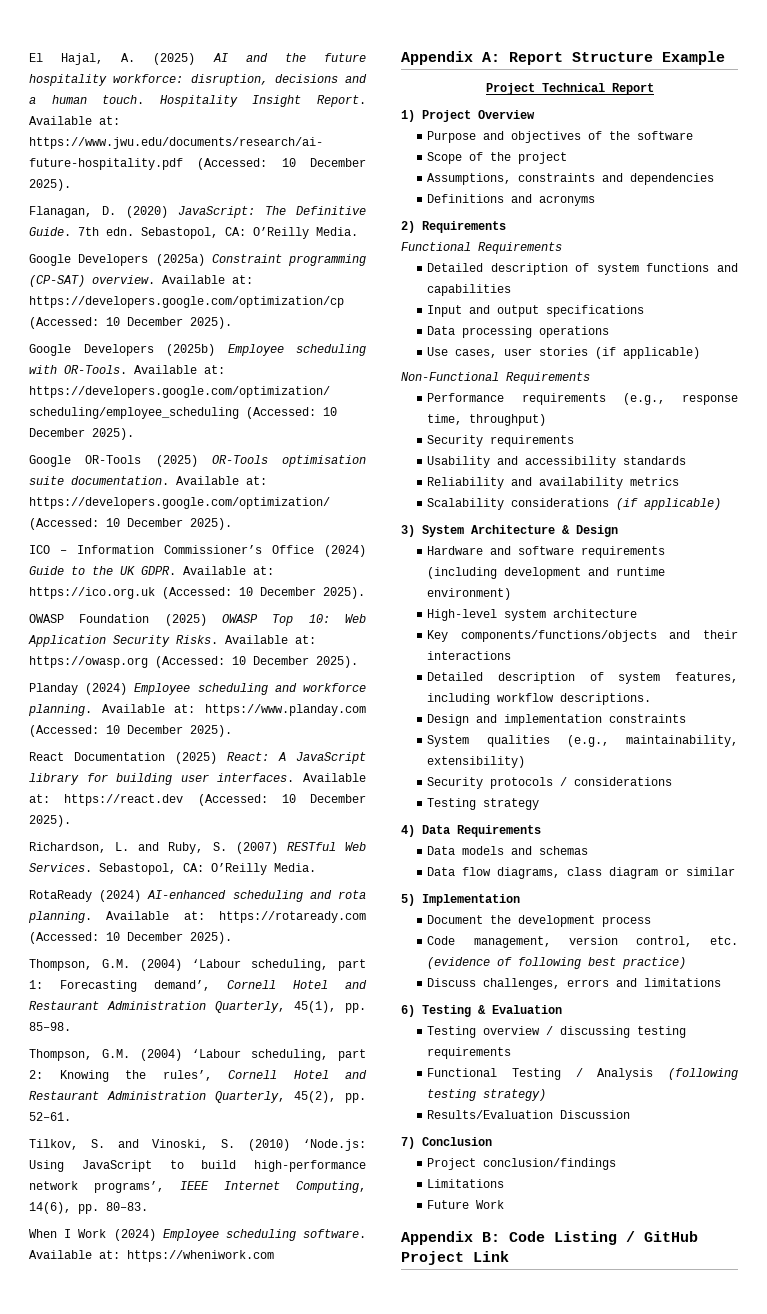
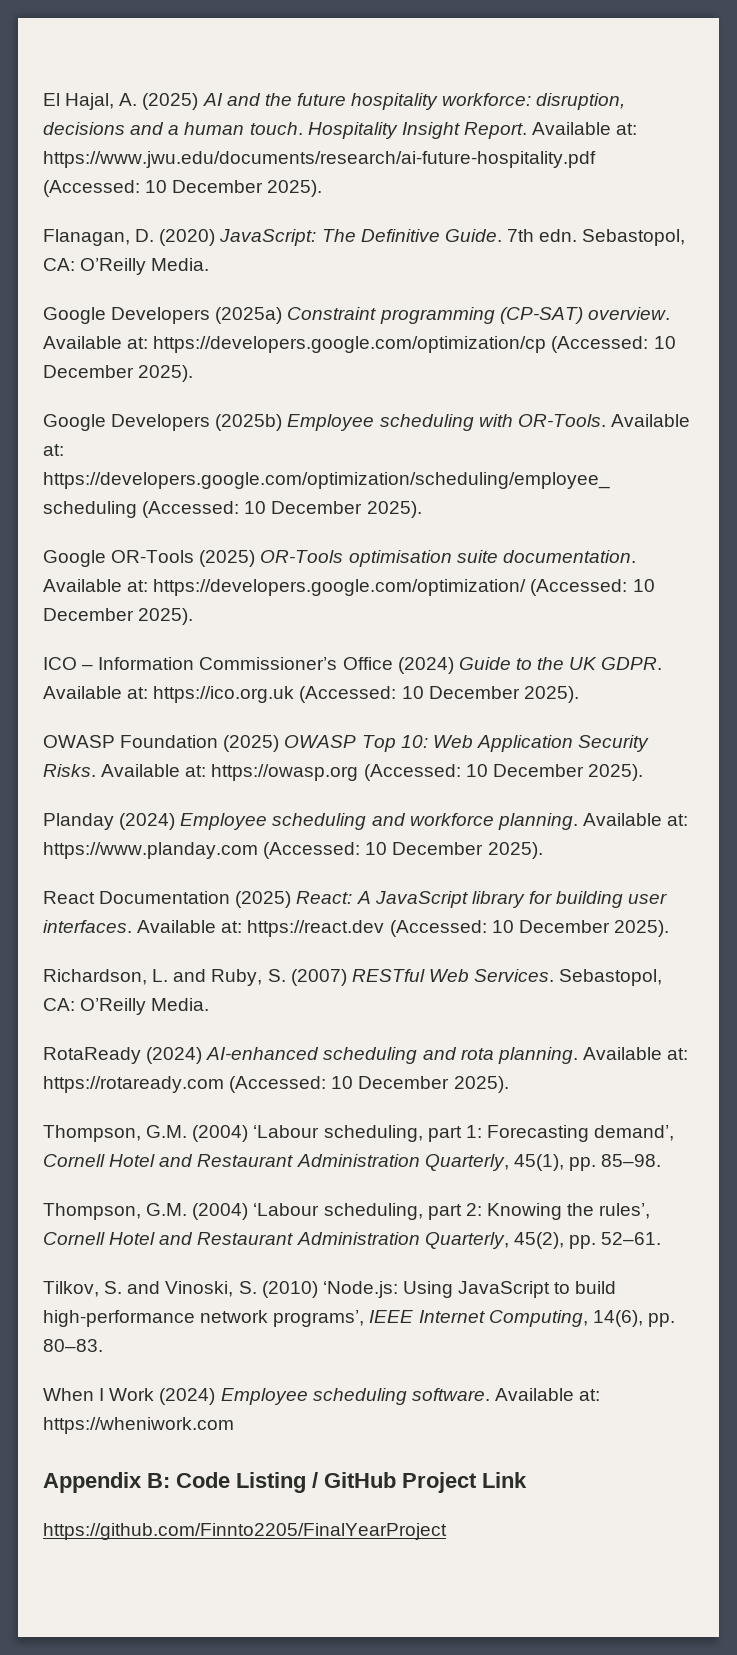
- Appendix A: Report Structure Example
- Project Technical Report
- 1) Project Overview
- Purpose and objectives of the software
- Scope of the project
- Assumptions, constraints and dependencies
- Definitions and acronyms
- 2) Requirements
- Functional Requirements
- Detailed description of system functions and capabilities
- Input and output specifications
- Data processing operations
- Use cases, user stories (if applicable)
- Non-Functional Requirements
- Performance requirements (e.g., response time, throughput)
- Security requirements
- Usability and accessibility standards
- Reliability and availability metrics
- Scalability considerations (if applicable)
- 3) System Architecture & Design
- Hardware and software requirements (including development and runtime environment)
- High-level system architecture
- Key components/functions/objects and their interactions
- Detailed description of system features, including workflow descriptions.
- Design and implementation constraints
- System qualities (e.g., maintainability, extensibility)
- Security protocols / considerations
- Testing strategy
- 4) Data Requirements
- Data models and schemas
- Data flow diagrams, class diagram or similar
- 5) Implementation
- Document the development process
- Code management, version control, etc. (evidence of following best practice)
- Discuss challenges, errors and limitations
- 6) Testing & Evaluation
- Testing overview / discussing testing requirements
- Functional Testing / Analysis (following testing strategy)
- Results/Evaluation Discussion
- 7) Conclusion
- Project conclusion/findings
- Limitations
- Future Work
+ https://github.com/Finnto2205/FinalYearProject

